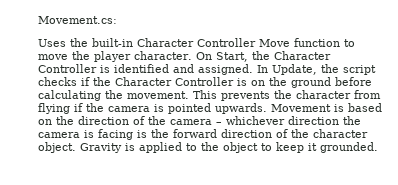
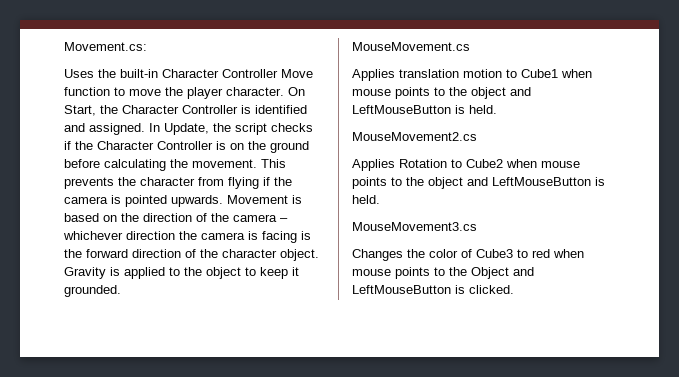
+ MouseMovement.cs
+ Applies translation motion to Cube1 when mouse points to the object and LeftMouseButton is held.
+ MouseMovement2.cs
+ Applies Rotation to Cube2 when mouse points to the object and LeftMouseButton is held.
+ MouseMovement3.cs
+ Changes the color of Cube3 to red when mouse points to the Object and LeftMouseButton is clicked.

